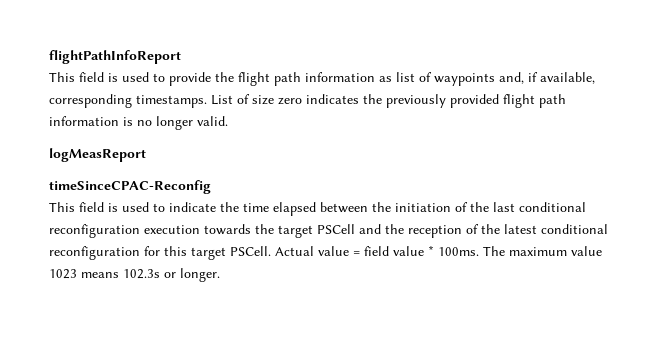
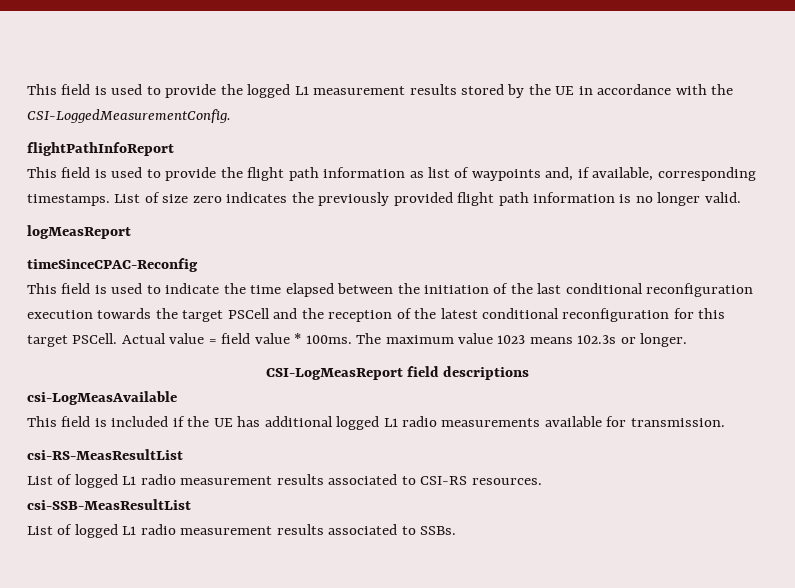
+ This field is used to provide the logged L1 measurement results stored by the UE in accordance with the CSI-LoggedMeasurementConfig.
+ CSI-LogMeasReport field descriptions
+ csi-LogMeasAvailable
+ This field is included if the UE has additional logged L1 radio measurements available for transmission.
+ csi-RS-MeasResultList
+ List of logged L1 radio measurement results associated to CSI-RS resources.
+ csi-SSB-MeasResultList
+ List of logged L1 radio measurement results associated to SSBs.

